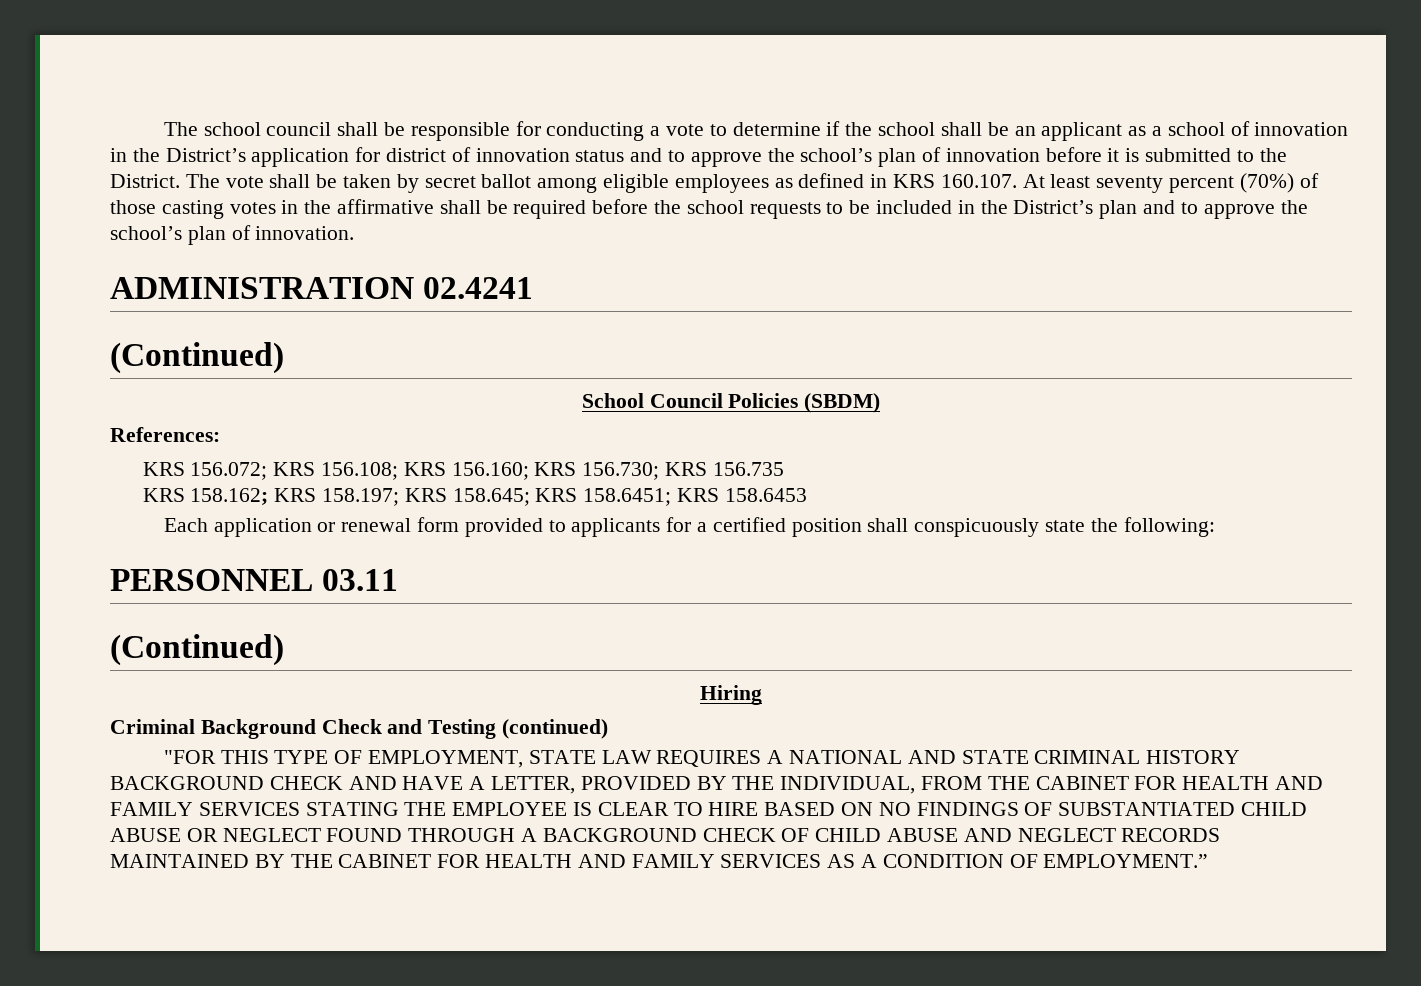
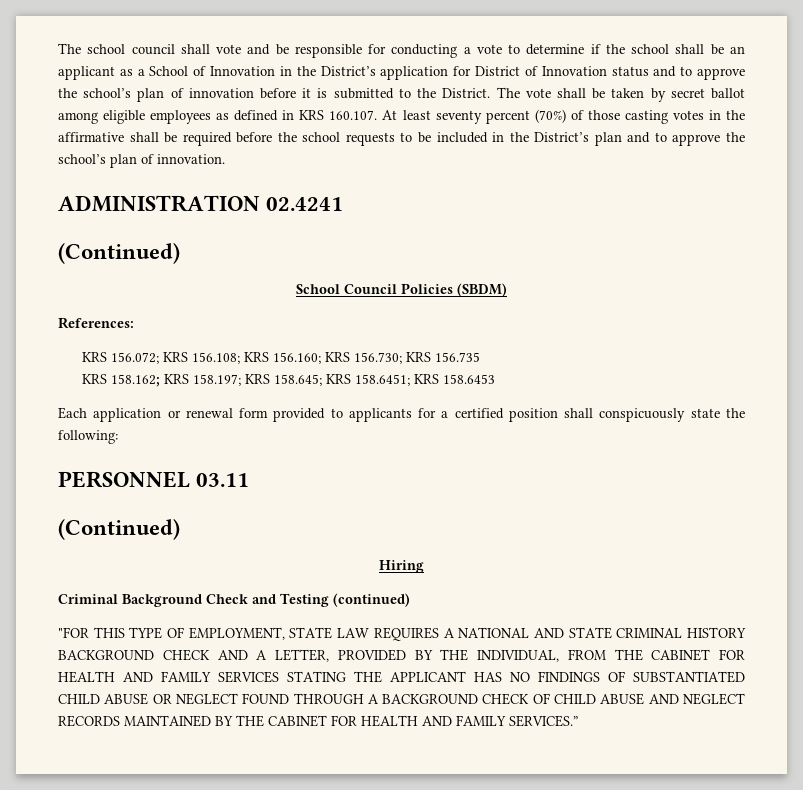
- The school council shall be responsible for conducting a vote to determine if the school shall be an applicant as a school of innovation in the District’s application for district of innovation status and to approve the school’s plan of innovation before it is submitted to the District.
+ The school council shall vote and be responsible for conducting a vote to determine if the school shall be an applicant as a School of Innovation in the District’s application for District of Innovation status and to approve the school’s plan of innovation before it is submitted to the District.
- "FOR THIS TYPE OF EMPLOYMENT, STATE LAW REQUIRES A NATIONAL AND STATE CRIMINAL HISTORY BACKGROUND CHECK AND HAVE A LETTER, PROVIDED BY THE INDIVIDUAL, FROM THE CABINET FOR HEALTH AND FAMILY SERVICES STATING THE EMPLOYEE IS CLEAR TO HIRE BASED ON NO FINDINGS OF SUBSTANTIATED CHILD ABUSE OR NEGLECT FOUND THROUGH A BACKGROUND CHECK OF CHILD ABUSE AND NEGLECT RECORDS MAINTAINED BY THE CABINET FOR HEALTH AND FAMILY SERVICES AS A CONDITION OF EMPLOYMENT.”
+ "FOR THIS TYPE OF EMPLOYMENT, STATE LAW REQUIRES A NATIONAL AND STATE CRIMINAL HISTORY BACKGROUND CHECK AND A LETTER, PROVIDED BY THE INDIVIDUAL, FROM THE CABINET FOR HEALTH AND FAMILY SERVICES STATING THE APPLICANT HAS NO FINDINGS OF SUBSTANTIATED CHILD ABUSE OR NEGLECT FOUND THROUGH A BACKGROUND CHECK OF CHILD ABUSE AND NEGLECT RECORDS MAINTAINED BY THE CABINET FOR HEALTH AND FAMILY SERVICES.”

